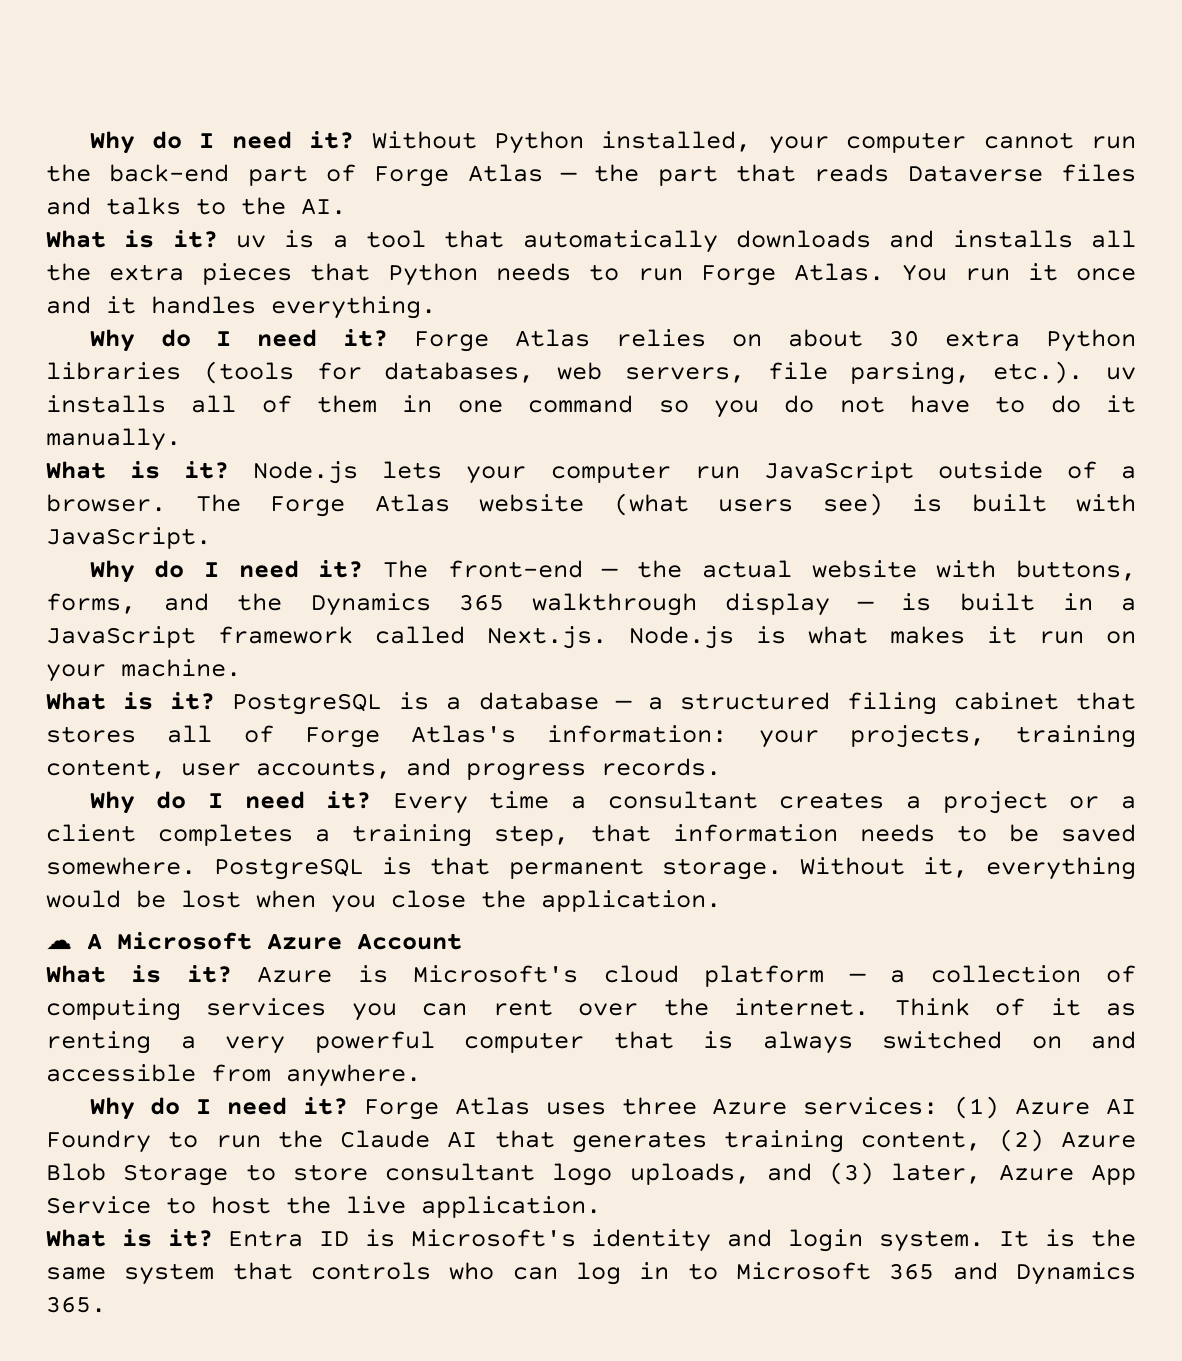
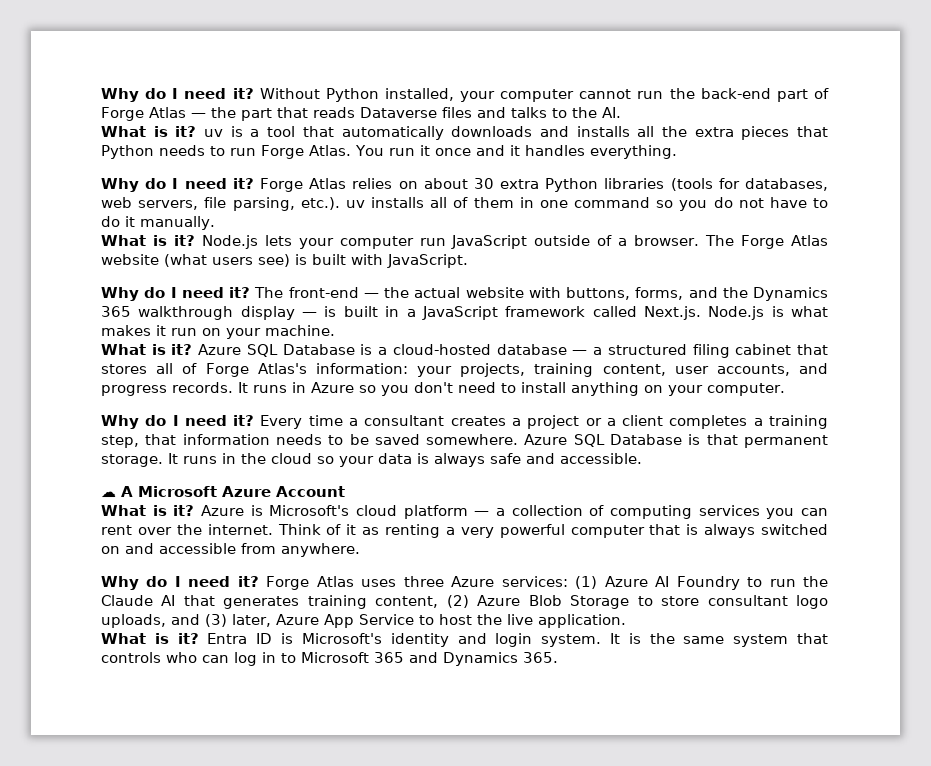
- PostgreSQL is a database — a structured filing cabinet that stores all of Forge Atlas's information: your projects, training content, user accounts, and progress records.
+ Azure SQL Database is a cloud-hosted database — a structured filing cabinet that stores all of Forge Atlas's information: your projects, training content, user accounts, and progress records. It runs in Azure so you don't need to install anything on your computer.
- PostgreSQL is that permanent storage.
+ Azure SQL Database is that permanent storage.
- Without it, everything would be lost when you close the application.
+ It runs in the cloud so your data is always safe and accessible.

